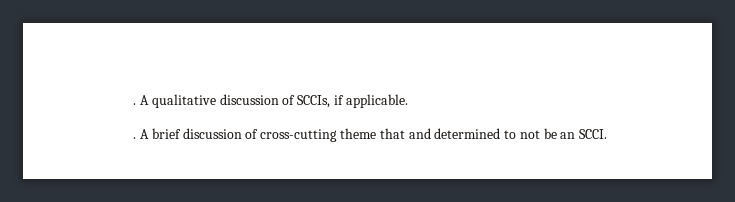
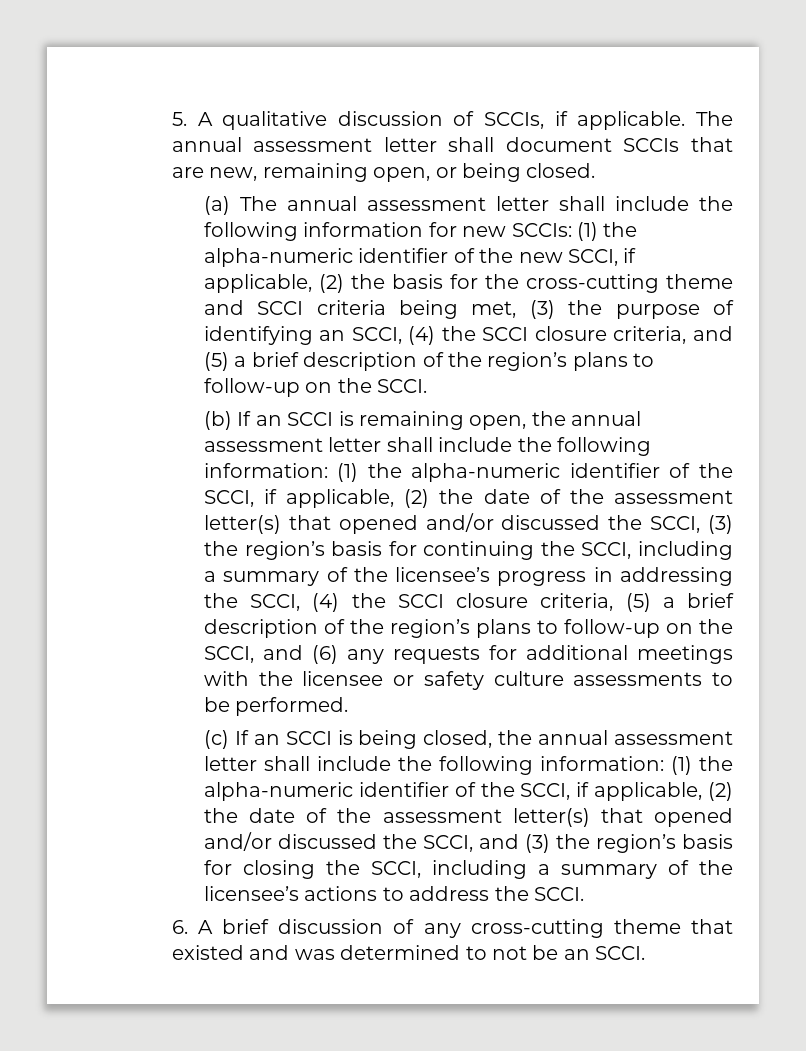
- . A qualitative discussion of SCCIs, if applicable.
- . A brief discussion of cross-cutting theme that and determined to not be an SCCI.
+ 5. A qualitative discussion of SCCIs, if applicable. The annual assessment letter shall document SCCIs that are new, remaining open, or being closed.
+ (a) The annual assessment letter shall include the following information for new SCCIs: (1) the alpha-numeric identifier of the new SCCI, if applicable, (2) the basis for the cross-cutting theme and SCCI criteria being met, (3) the purpose of identifying an SCCI, (4) the SCCI closure criteria, and (5) a brief description of the region’s plans to follow-up on the SCCI.
+ (b) If an SCCI is remaining open, the annual assessment letter shall include the following information: (1) the alpha-numeric identifier of the SCCI, if applicable, (2) the date of the assessment letter(s) that opened and/or discussed the SCCI, (3) the region’s basis for continuing the SCCI, including a summary of the licensee’s progress in addressing the SCCI, (4) the SCCI closure criteria, (5) a brief description of the region’s plans to follow-up on the SCCI, and (6) any requests for additional meetings with the licensee or safety culture assessments to be performed.
+ (c) If an SCCI is being closed, the annual assessment letter shall include the following information: (1) the alpha-numeric identifier of the SCCI, if applicable, (2) the date of the assessment letter(s) that opened and/or discussed the SCCI, and (3) the region’s basis for closing the SCCI, including a summary of the licensee’s actions to address the SCCI.
+ 6. A brief discussion of any cross-cutting theme that existed and was determined to not be an SCCI.

